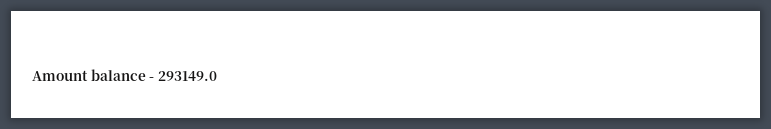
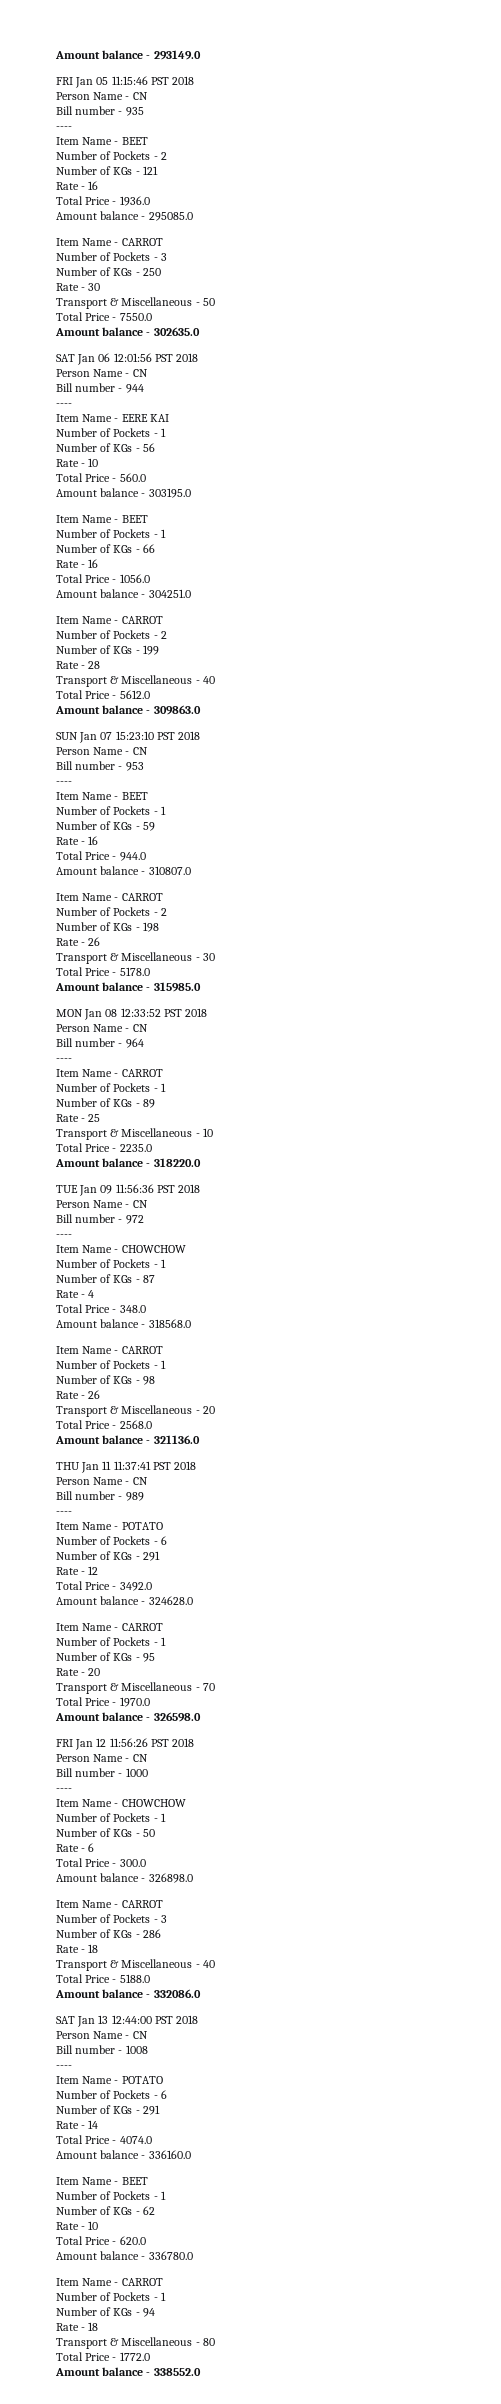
+ FRI Jan 05 11:15:46 PST 2018
+ Person Name - CN
+ Bill number - 935
+ ----
+ Item Name - BEET
+ Number of Pockets - 2
+ Number of KGs - 121
+ Rate - 16
+ Total Price - 1936.0
+ Amount balance - 295085.0
+ Item Name - CARROT
+ Number of Pockets - 3
+ Number of KGs - 250
+ Rate - 30
+ Transport & Miscellaneous - 50
+ Total Price - 7550.0
+ Amount balance - 302635.0
+ SAT Jan 06 12:01:56 PST 2018
+ Person Name - CN
+ Bill number - 944
+ ----
+ Item Name - EERE KAI
+ Number of Pockets - 1
+ Number of KGs - 56
+ Rate - 10
+ Total Price - 560.0
+ Amount balance - 303195.0
+ Item Name - BEET
+ Number of Pockets - 1
+ Number of KGs - 66
+ Rate - 16
+ Total Price - 1056.0
+ Amount balance - 304251.0
+ Item Name - CARROT
+ Number of Pockets - 2
+ Number of KGs - 199
+ Rate - 28
+ Transport & Miscellaneous - 40
+ Total Price - 5612.0
+ Amount balance - 309863.0
+ SUN Jan 07 15:23:10 PST 2018
+ Person Name - CN
+ Bill number - 953
+ ----
+ Item Name - BEET
+ Number of Pockets - 1
+ Number of KGs - 59
+ Rate - 16
+ Total Price - 944.0
+ Amount balance - 310807.0
+ Item Name - CARROT
+ Number of Pockets - 2
+ Number of KGs - 198
+ Rate - 26
+ Transport & Miscellaneous - 30
+ Total Price - 5178.0
+ Amount balance - 315985.0
+ MON Jan 08 12:33:52 PST 2018
+ Person Name - CN
+ Bill number - 964
+ ----
+ Item Name - CARROT
+ Number of Pockets - 1
+ Number of KGs - 89
+ Rate - 25
+ Transport & Miscellaneous - 10
+ Total Price - 2235.0
+ Amount balance - 318220.0
+ TUE Jan 09 11:56:36 PST 2018
+ Person Name - CN
+ Bill number - 972
+ ----
+ Item Name - CHOWCHOW
+ Number of Pockets - 1
+ Number of KGs - 87
+ Rate - 4
+ Total Price - 348.0
+ Amount balance - 318568.0
+ Item Name - CARROT
+ Number of Pockets - 1
+ Number of KGs - 98
+ Rate - 26
+ Transport & Miscellaneous - 20
+ Total Price - 2568.0
+ Amount balance - 321136.0
+ THU Jan 11 11:37:41 PST 2018
+ Person Name - CN
+ Bill number - 989
+ ----
+ Item Name - POTATO
+ Number of Pockets - 6
+ Number of KGs - 291
+ Rate - 12
+ Total Price - 3492.0
+ Amount balance - 324628.0
+ Item Name - CARROT
+ Number of Pockets - 1
+ Number of KGs - 95
+ Rate - 20
+ Transport & Miscellaneous - 70
+ Total Price - 1970.0
+ Amount balance - 326598.0
+ FRI Jan 12 11:56:26 PST 2018
+ Person Name - CN
+ Bill number - 1000
+ ----
+ Item Name - CHOWCHOW
+ Number of Pockets - 1
+ Number of KGs - 50
+ Rate - 6
+ Total Price - 300.0
+ Amount balance - 326898.0
+ Item Name - CARROT
+ Number of Pockets - 3
+ Number of KGs - 286
+ Rate - 18
+ Transport & Miscellaneous - 40
+ Total Price - 5188.0
+ Amount balance - 332086.0
+ SAT Jan 13 12:44:00 PST 2018
+ Person Name - CN
+ Bill number - 1008
+ ----
+ Item Name - POTATO
+ Number of Pockets - 6
+ Number of KGs - 291
+ Rate - 14
+ Total Price - 4074.0
+ Amount balance - 336160.0
+ Item Name - BEET
+ Number of Pockets - 1
+ Number of KGs - 62
+ Rate - 10
+ Total Price - 620.0
+ Amount balance - 336780.0
+ Item Name - CARROT
+ Number of Pockets - 1
+ Number of KGs - 94
+ Rate - 18
+ Transport & Miscellaneous - 80
+ Total Price - 1772.0
+ Amount balance - 338552.0

